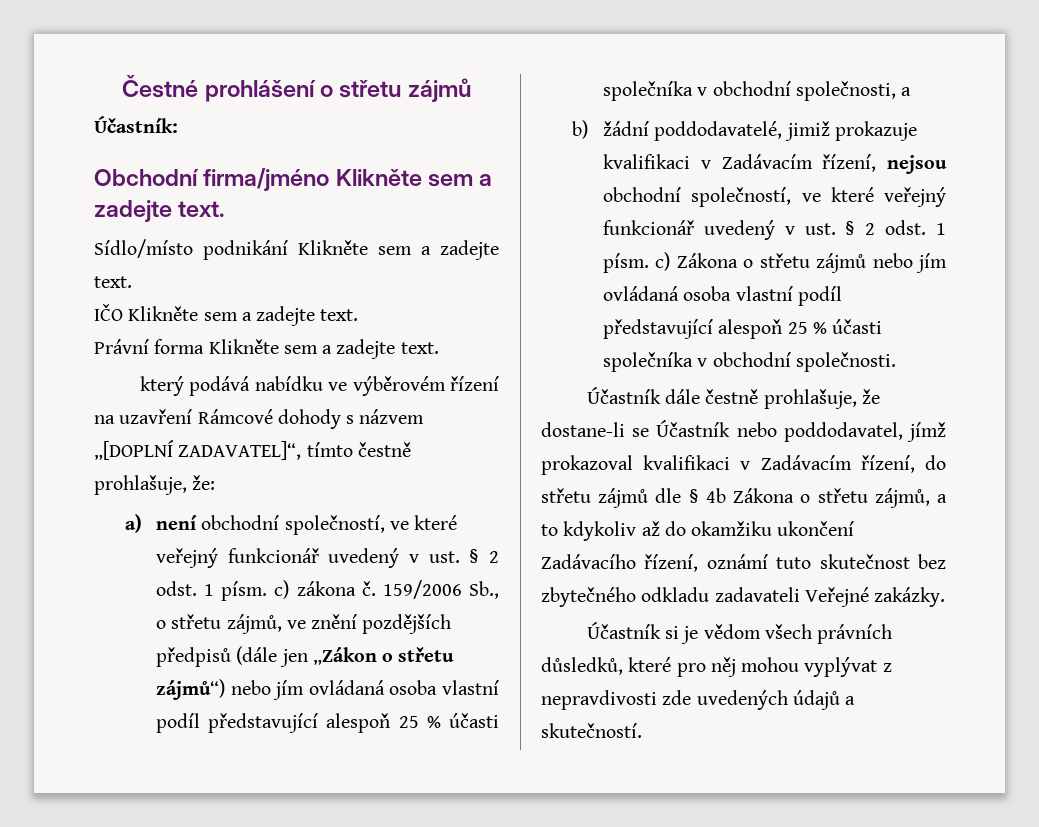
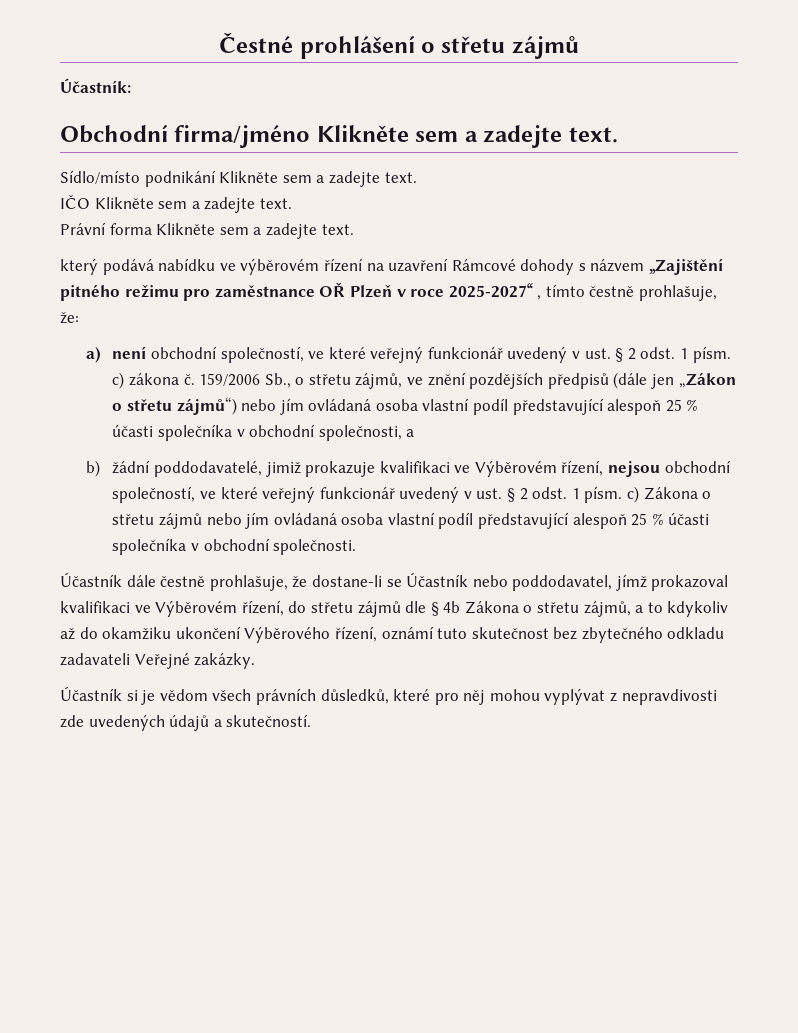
- který podává nabídku ve výběrovém řízení na uzavření Rámcové dohody s názvem „[DOPLNÍ ZADAVATEL]“, tímto čestně prohlašuje, že:
+ který podává nabídku ve výběrovém řízení na uzavření Rámcové dohody s názvem „Zajištění pitného režimu pro zaměstnance OŘ Plzeň v roce 2025-2027“ , tímto čestně prohlašuje, že:
- b) žádní poddodavatelé, jimiž prokazuje kvalifikaci v Zadávacím řízení, nejsou obchodní společností, ve které veřejný funkcionář uvedený v ust. § 2 odst. 1 písm. c) Zákona o střetu zájmů nebo jím ovládaná osoba vlastní podíl představující alespoň 25 % účasti společníka v obchodní společnosti.
+ b) žádní poddodavatelé, jimiž prokazuje kvalifikaci ve Výběrovém řízení, nejsou obchodní společností, ve které veřejný funkcionář uvedený v ust. § 2 odst. 1 písm. c) Zákona o střetu zájmů nebo jím ovládaná osoba vlastní podíl představující alespoň 25 % účasti společníka v obchodní společnosti.
- Účastník dále čestně prohlašuje, že dostane-li se Účastník nebo poddodavatel, jímž prokazoval kvalifikaci v Zadávacím řízení, do střetu zájmů dle § 4b Zákona o střetu zájmů, a to kdykoliv až do okamžiku ukončení Zadávacího řízení, oznámí tuto skutečnost bez zbytečného odkladu zadavateli Veřejné zakázky.
+ Účastník dále čestně prohlašuje, že dostane-li se Účastník nebo poddodavatel, jímž prokazoval kvalifikaci ve Výběrovém řízení, do střetu zájmů dle § 4b Zákona o střetu zájmů, a to kdykoliv až do okamžiku ukončení Výběrového řízení, oznámí tuto skutečnost bez zbytečného odkladu zadavateli Veřejné zakázky.

